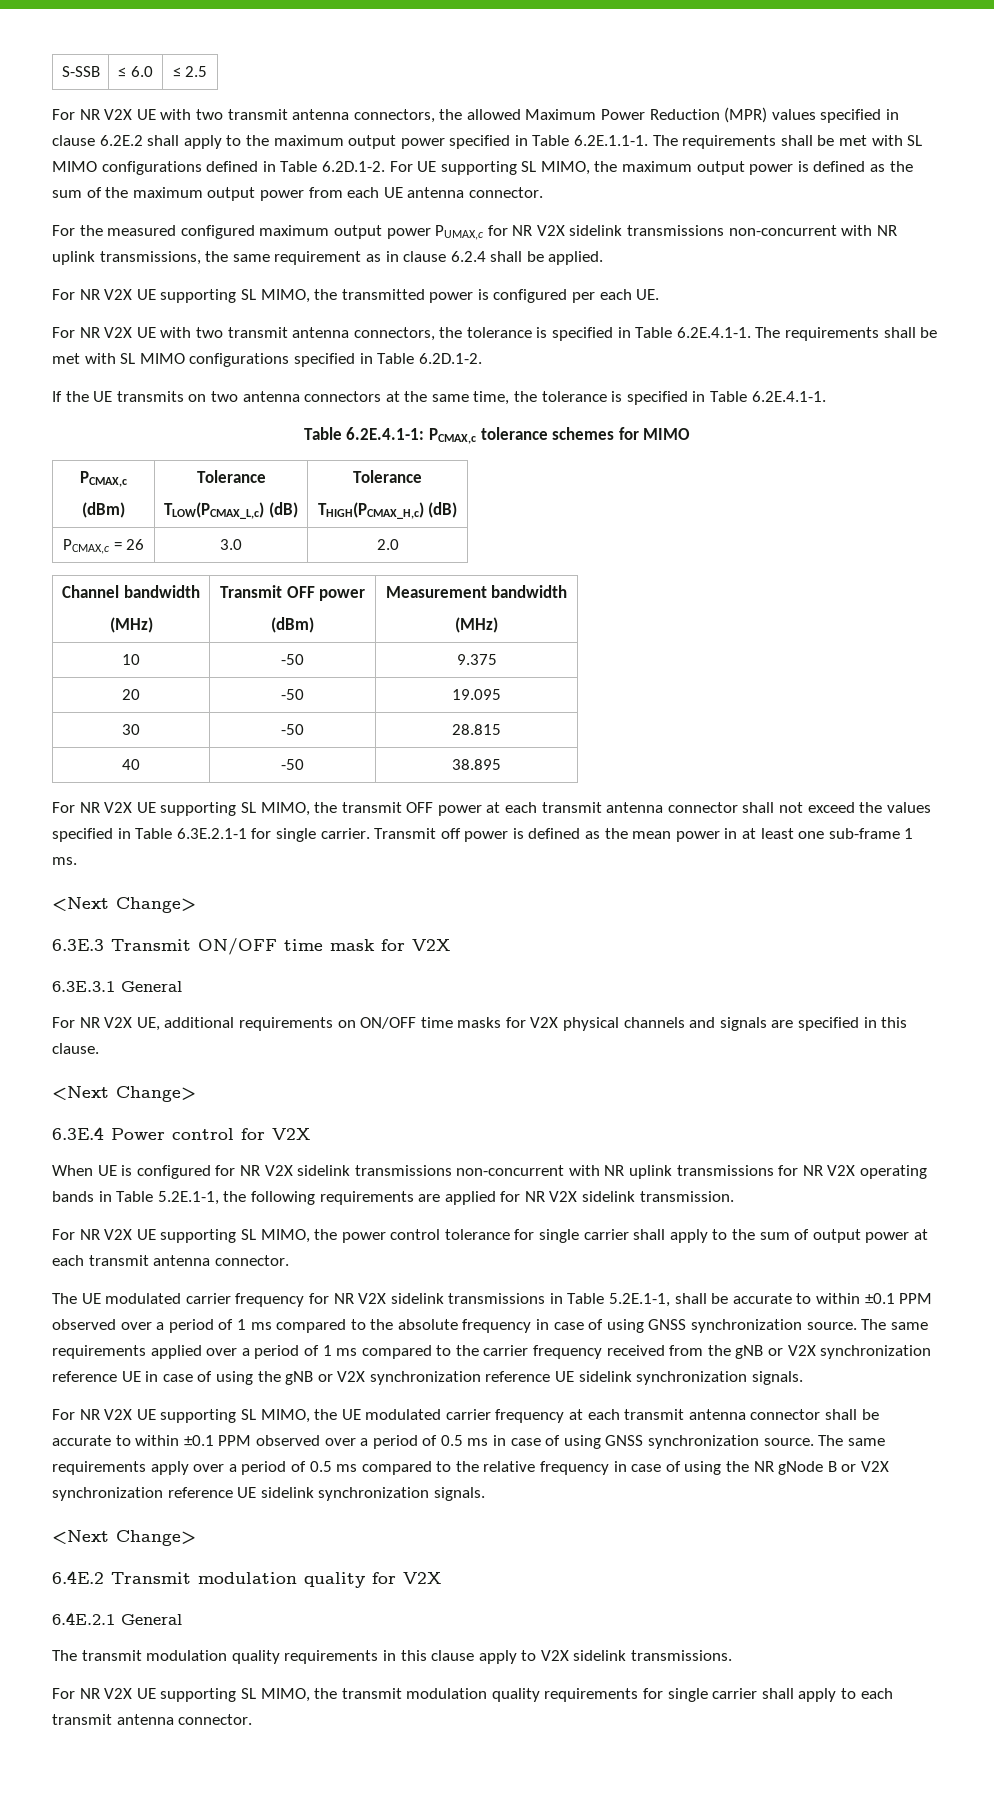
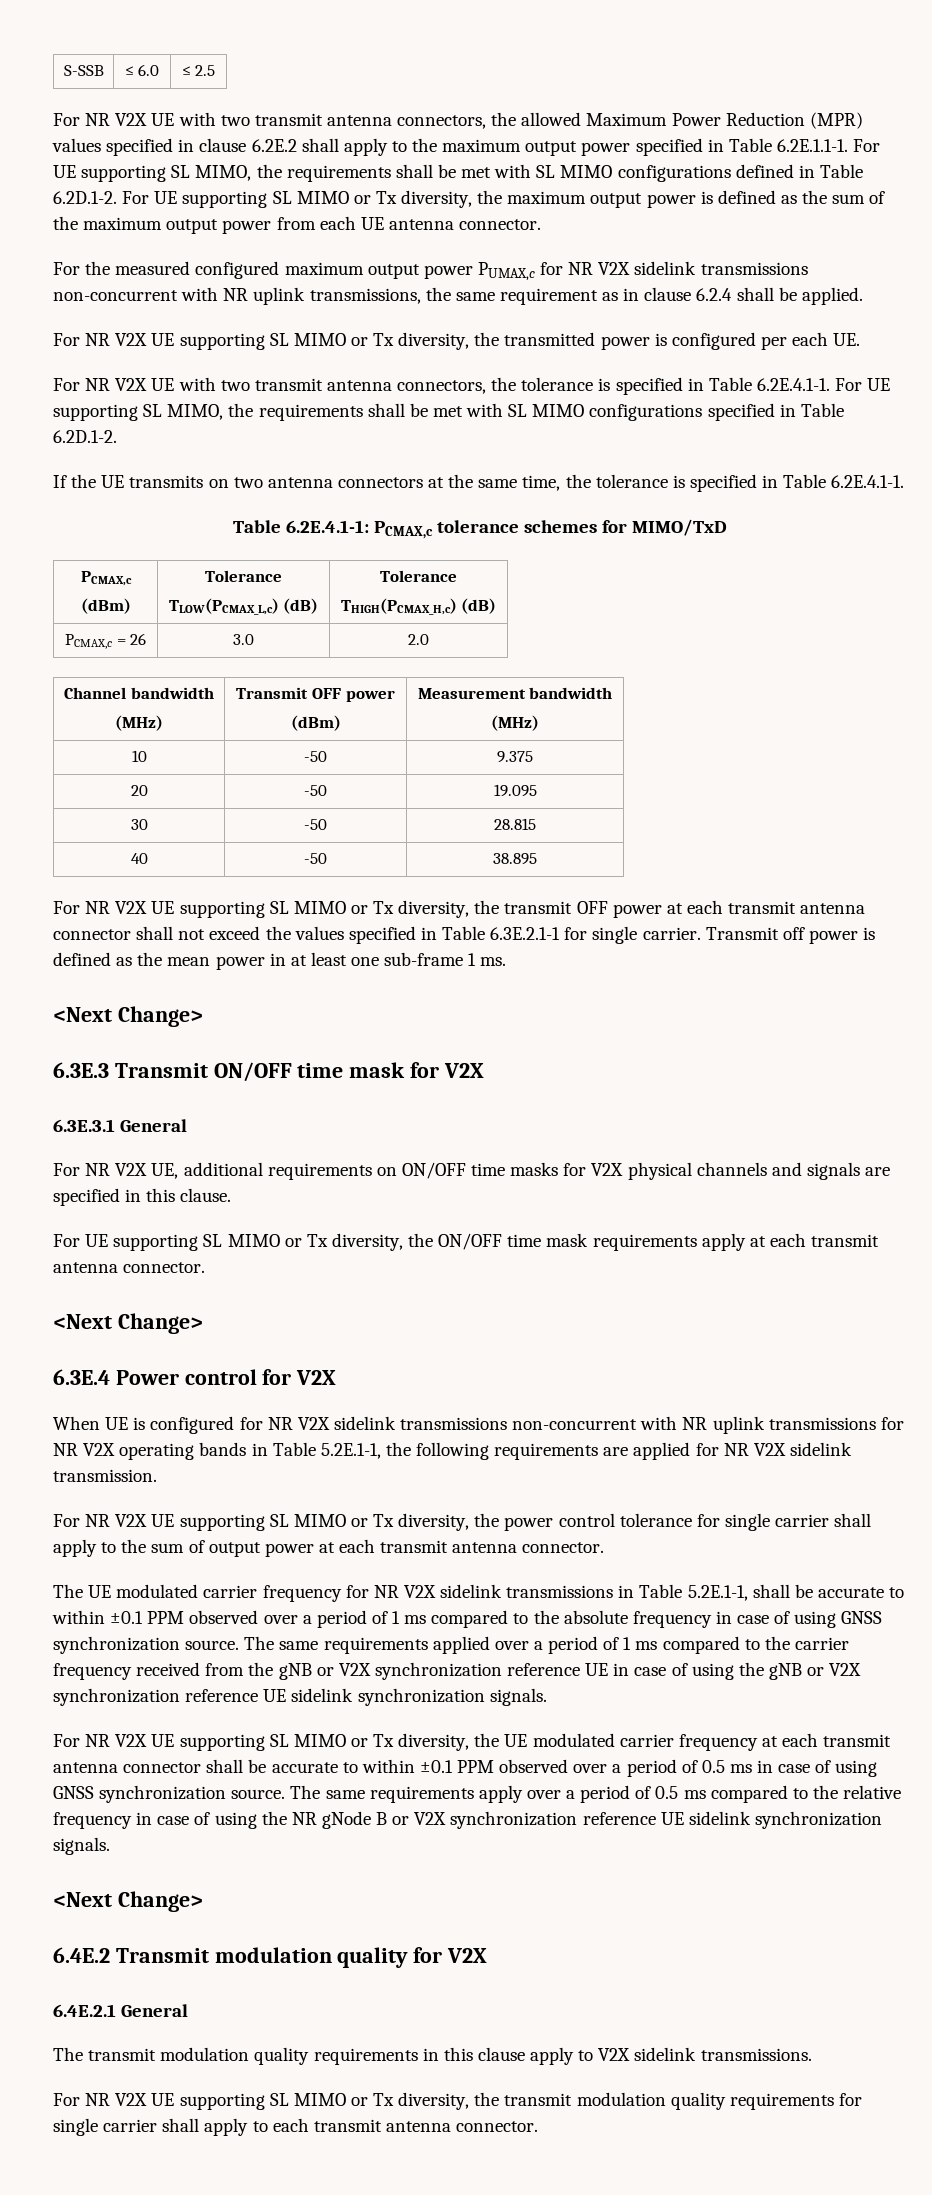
- For NR V2X UE with two transmit antenna connectors, the allowed Maximum Power Reduction (MPR) values specified in clause 6.2E.2 shall apply to the maximum output power specified in Table 6.2E.1.1-1. The requirements shall be met with SL MIMO configurations defined in Table 6.2D.1-2. For UE supporting SL MIMO, the maximum output power is defined as the sum of the maximum output power from each UE antenna connector.
+ For NR V2X UE with two transmit antenna connectors, the allowed Maximum Power Reduction (MPR) values specified in clause 6.2E.2 shall apply to the maximum output power specified in Table 6.2E.1.1-1. For UE supporting SL MIMO, the requirements shall be met with SL MIMO configurations defined in Table 6.2D.1-2. For UE supporting SL MIMO or Tx diversity, the maximum output power is defined as the sum of the maximum output power from each UE antenna connector.
- For NR V2X UE supporting SL MIMO, the transmitted power is configured per each UE.
+ For NR V2X UE supporting SL MIMO or Tx diversity, the transmitted power is configured per each UE.
- For NR V2X UE with two transmit antenna connectors, the tolerance is specified in Table 6.2E.4.1-1. The requirements shall be met with SL MIMO configurations specified in Table 6.2D.1-2.
+ For NR V2X UE with two transmit antenna connectors, the tolerance is specified in Table 6.2E.4.1-1. For UE supporting SL MIMO, the requirements shall be met with SL MIMO configurations specified in Table 6.2D.1-2.
- Table 6.2E.4.1-1: PCMAX,c tolerance schemes for MIMO
+ Table 6.2E.4.1-1: PCMAX,c tolerance schemes for MIMO/TxD
- For NR V2X UE supporting SL MIMO, the transmit OFF power at each transmit antenna connector shall not exceed the values specified in Table 6.3E.2.1-1 for single carrier.
+ For NR V2X UE supporting SL MIMO or Tx diversity, the transmit OFF power at each transmit antenna connector shall not exceed the values specified in Table 6.3E.2.1-1 for single carrier.
+ For UE supporting SL MIMO or Tx diversity, the ON/OFF time mask requirements apply at each transmit antenna connector.
- For NR V2X UE supporting SL MIMO, the power control tolerance for single carrier shall apply to the sum of output power at each transmit antenna connector.
+ For NR V2X UE supporting SL MIMO or Tx diversity, the power control tolerance for single carrier shall apply to the sum of output power at each transmit antenna connector.
- For NR V2X UE supporting SL MIMO, the UE modulated carrier frequency at each transmit antenna connector shall be accurate to within ±0.1 PPM observed over a period of 0.5 ms in case of using GNSS synchronization source.
+ For NR V2X UE supporting SL MIMO or Tx diversity, the UE modulated carrier frequency at each transmit antenna connector shall be accurate to within ±0.1 PPM observed over a period of 0.5 ms in case of using GNSS synchronization source.
- For NR V2X UE supporting SL MIMO, the transmit modulation quality requirements for single carrier shall apply to each transmit antenna connector.
+ For NR V2X UE supporting SL MIMO or Tx diversity, the transmit modulation quality requirements for single carrier shall apply to each transmit antenna connector.

